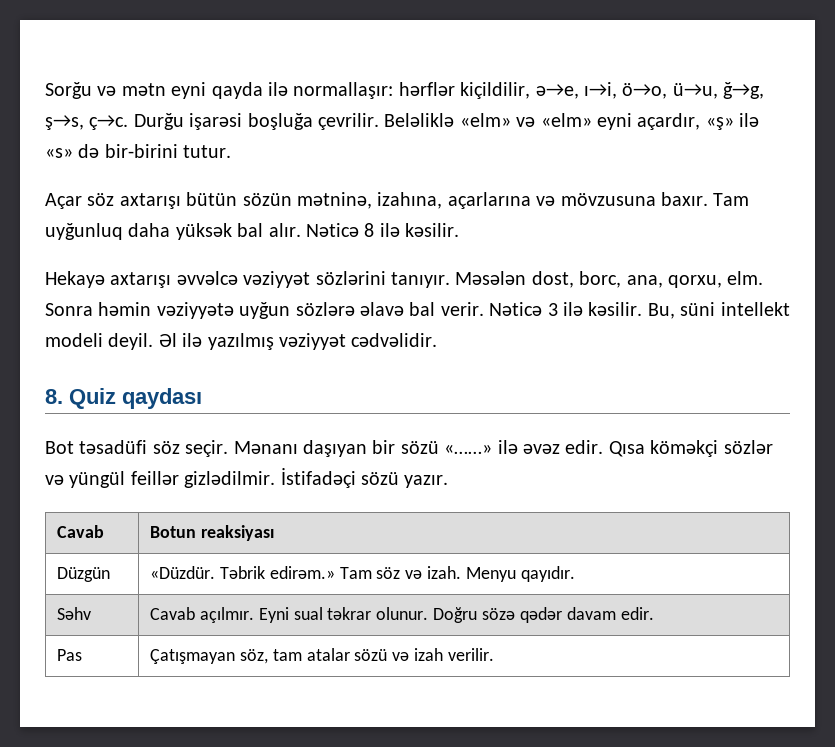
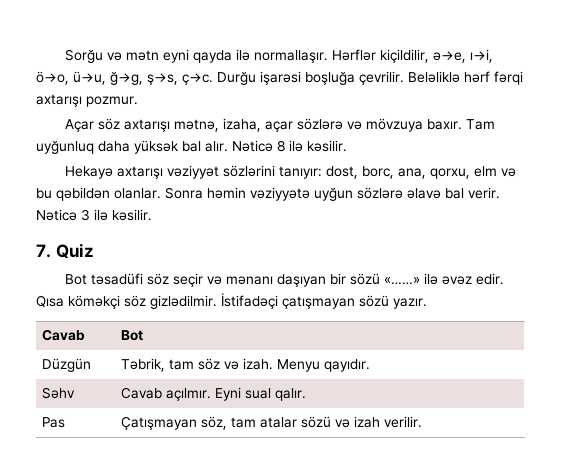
- Sorğu və mətn eyni qayda ilə normallaşır: hərflər kiçildilir, ə→e, ı→i, ö→o, ü→u, ğ→g, ş→s, ç→c.
+ Sorğu və mətn eyni qayda ilə normallaşır. Hərflər kiçildilir, ə→e, ı→i, ö→o, ü→u, ğ→g, ş→s, ç→c.
- Beləliklə «elm» və «elm» eyni açardır, «ş» ilə «s» də bir-birini tutur.
- Açar söz axtarışı bütün sözün mətninə, izahına, açarlarına və mövzusuna baxır.
+ Beləliklə hərf fərqi axtarışı pozmur.
+ Açar söz axtarışı mətnə, izaha, açar sözlərə və mövzuya baxır.
- Hekayə axtarışı əvvəlcə vəziyyət sözlərini tanıyır. Məsələn dost, borc, ana, qorxu, elm.
+ Hekayə axtarışı vəziyyət sözlərini tanıyır: dost, borc, ana, qorxu, elm və bu qəbildən olanlar.
- Nəticə 3 ilə kəsilir. Bu, süni intellekt modeli deyil. Əl ilə yazılmış vəziyyət cədvəlidir.
- 8. Quiz qaydası
+ Nəticə 3 ilə kəsilir.
+ 7. Quiz
- Bot təsadüfi söz seçir. Mənanı daşıyan bir sözü «……» ilə əvəz edir.
+ Bot təsadüfi söz seçir və mənanı daşıyan bir sözü «……» ilə əvəz edir.
- Qısa köməkçi sözlər və yüngül feillər gizlədilmir.
+ Qısa köməkçi söz gizlədilmir.
- İstifadəçi sözü yazır.
+ İstifadəçi çatışmayan sözü yazır.
- Cavab | Botun reaksiyası
+ Cavab | Bot
- Düzgün | «Düzdür. Təbrik edirəm.» Tam söz və izah. Menyu qayıdır.
+ Düzgün | Təbrik, tam söz və izah. Menyu qayıdır.
- Səhv | Cavab açılmır. Eyni sual təkrar olunur. Doğru sözə qədər davam edir.
+ Səhv | Cavab açılmır. Eyni sual qalır.

